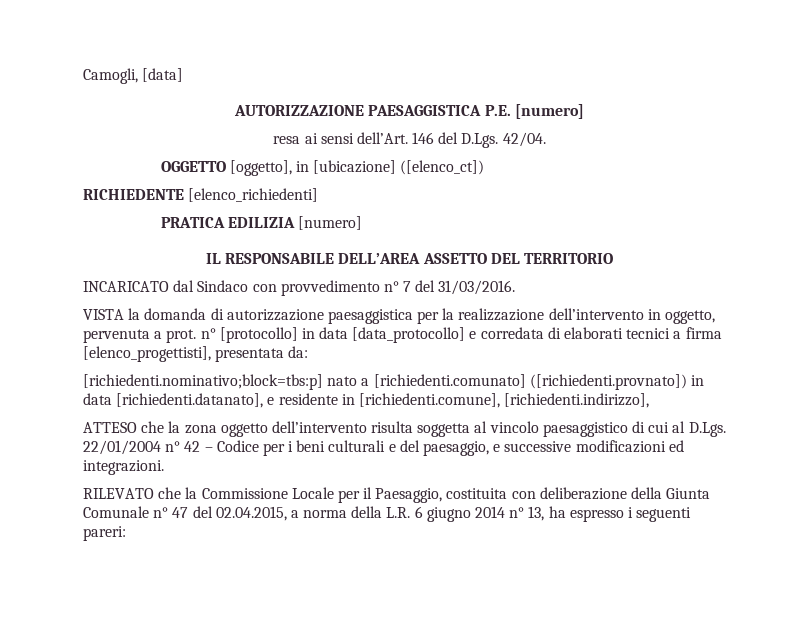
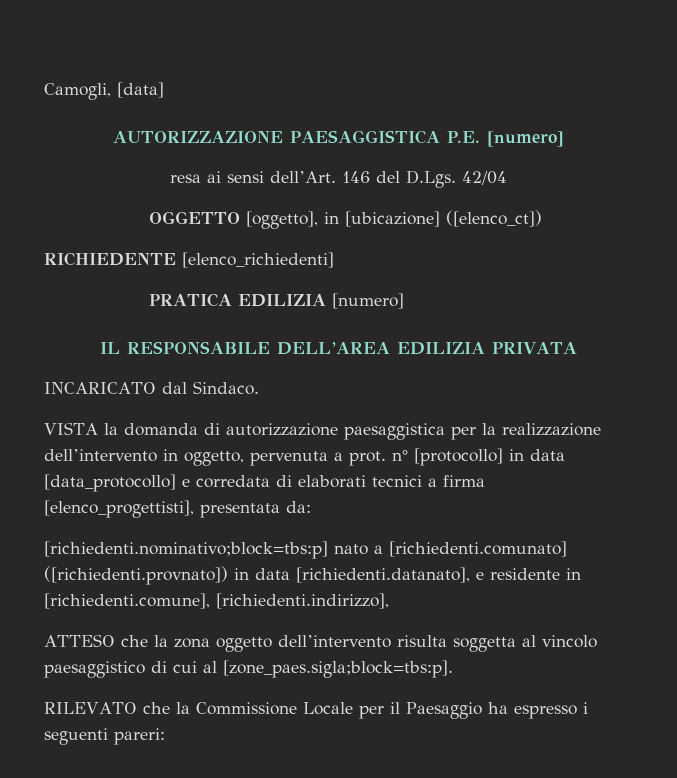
- 146 del D.Lgs. 42/04.
+ 146 del D.Lgs. 42/04
- IL RESPONSABILE DELL’AREA ASSETTO DEL TERRITORIO
+ IL RESPONSABILE DELL’AREA EDILIZIA PRIVATA
- INCARICATO dal Sindaco con provvedimento n° 7 del 31/03/2016.
+ INCARICATO dal Sindaco.
- ATTESO che la zona oggetto dell’intervento risulta soggetta al vincolo paesaggistico di cui al D.Lgs. 22/01/2004 n° 42 – Codice per i beni culturali e del paesaggio, e successive modificazioni ed integrazioni.
+ ATTESO che la zona oggetto dell’intervento risulta soggetta al vincolo paesaggistico di cui al [zone_paes.sigla;block=tbs:p].
- RILEVATO che la Commissione Locale per il Paesaggio, costituita con deliberazione della Giunta Comunale n° 47 del 02.04.2015, a norma della L.R. 6 giugno 2014 n° 13, ha espresso i seguenti pareri:
+ RILEVATO che la Commissione Locale per il Paesaggio ha espresso i seguenti pareri:

